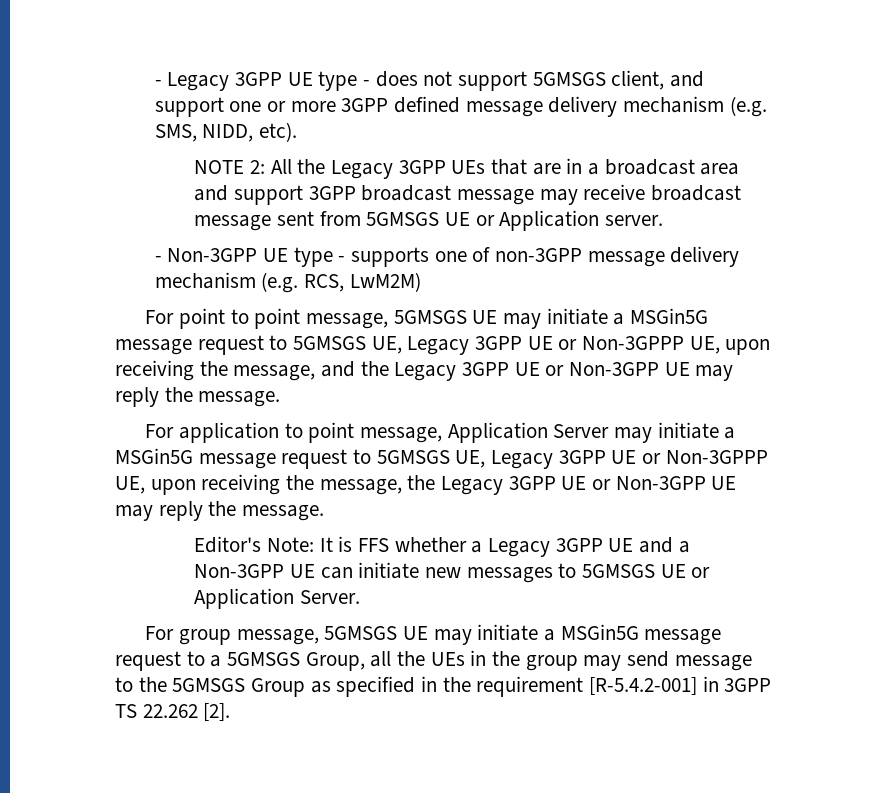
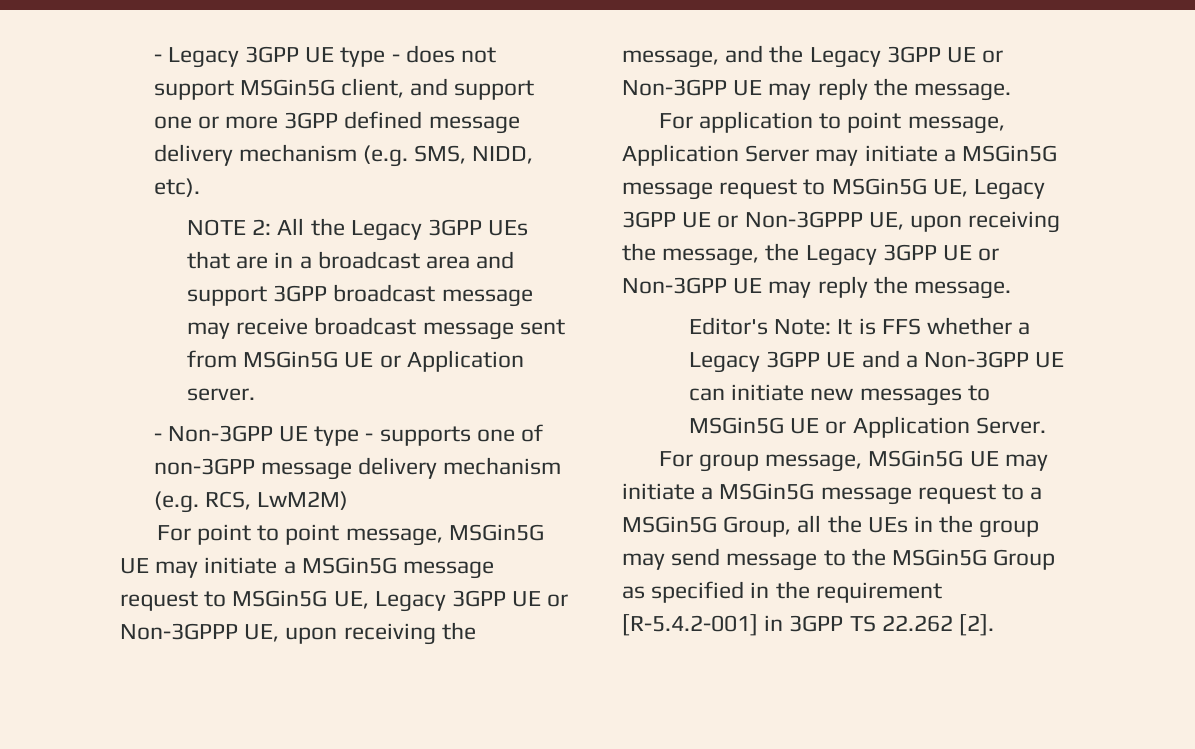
- - Legacy 3GPP UE type - does not support 5GMSGS client, and support one or more 3GPP defined message delivery mechanism (e.g. SMS, NIDD, etc).
+ - Legacy 3GPP UE type - does not support MSGin5G client, and support one or more 3GPP defined message delivery mechanism (e.g. SMS, NIDD, etc).
- NOTE 2: All the Legacy 3GPP UEs that are in a broadcast area and support 3GPP broadcast message may receive broadcast message sent from 5GMSGS UE or Application server.
+ NOTE 2: All the Legacy 3GPP UEs that are in a broadcast area and support 3GPP broadcast message may receive broadcast message sent from MSGin5G UE or Application server.
- For point to point message, 5GMSGS UE may initiate a MSGin5G message request to 5GMSGS UE, Legacy 3GPP UE or Non-3GPPP UE, upon receiving the message, and the Legacy 3GPP UE or Non-3GPP UE may reply the message.
+ For point to point message, MSGin5G UE may initiate a MSGin5G message request to MSGin5G UE, Legacy 3GPP UE or Non-3GPPP UE, upon receiving the message, and the Legacy 3GPP UE or Non-3GPP UE may reply the message.
- For application to point message, Application Server may initiate a MSGin5G message request to 5GMSGS UE, Legacy 3GPP UE or Non-3GPPP UE, upon receiving the message, the Legacy 3GPP UE or Non-3GPP UE may reply the message.
+ For application to point message, Application Server may initiate a MSGin5G message request to MSGin5G UE, Legacy 3GPP UE or Non-3GPPP UE, upon receiving the message, the Legacy 3GPP UE or Non-3GPP UE may reply the message.
- Editor's Note: It is FFS whether a Legacy 3GPP UE and a Non-3GPP UE can initiate new messages to 5GMSGS UE or Application Server.
+ Editor's Note: It is FFS whether a Legacy 3GPP UE and a Non-3GPP UE can initiate new messages to MSGin5G UE or Application Server.
- For group message, 5GMSGS UE may initiate a MSGin5G message request to a 5GMSGS Group, all the UEs in the group may send message to the 5GMSGS Group as specified in the requirement [R-5.4.2-001] in 3GPP TS 22.262 [2].
+ For group message, MSGin5G UE may initiate a MSGin5G message request to a MSGin5G Group, all the UEs in the group may send message to the MSGin5G Group as specified in the requirement [R-5.4.2-001] in 3GPP TS 22.262 [2].

